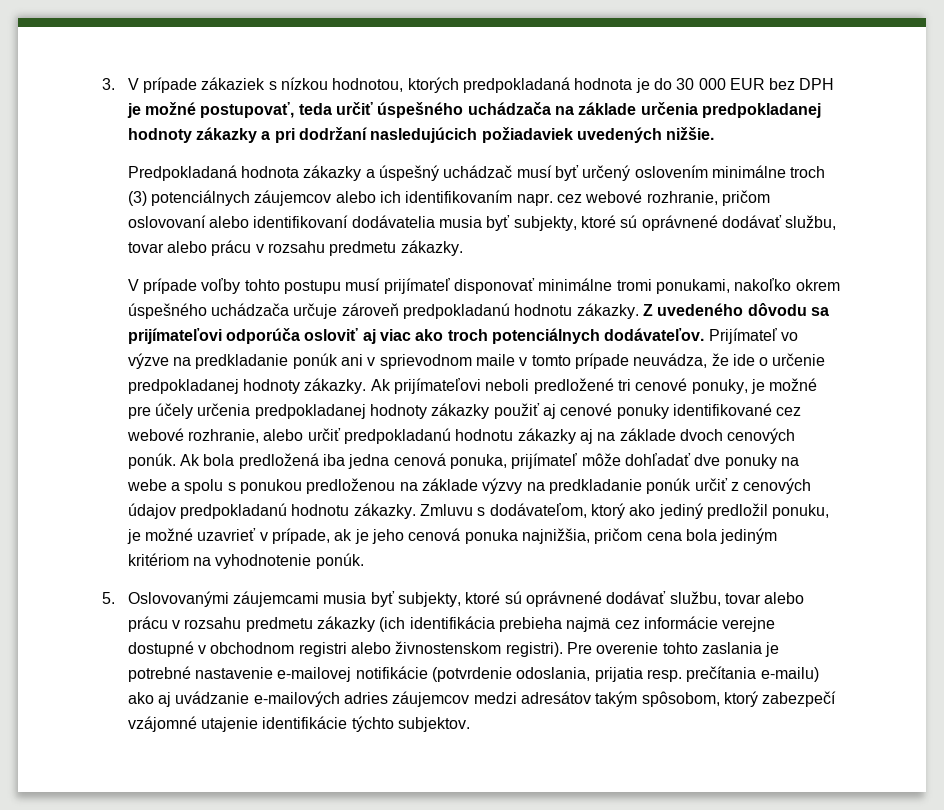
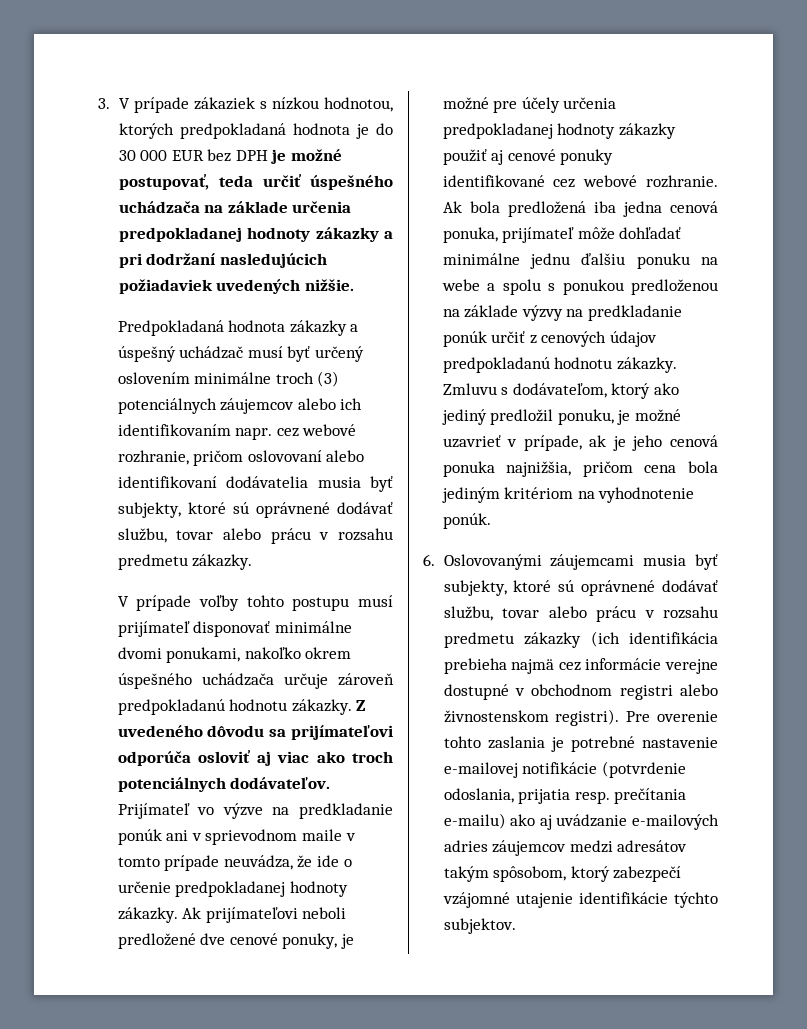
- V prípade voľby tohto postupu musí prijímateľ disponovať minimálne tromi ponukami, nakoľko okrem úspešného uchádzača určuje zároveň predpokladanú hodnotu zákazky.
+ V prípade voľby tohto postupu musí prijímateľ disponovať minimálne dvomi ponukami, nakoľko okrem úspešného uchádzača určuje zároveň predpokladanú hodnotu zákazky.
- Ak prijímateľovi neboli predložené tri cenové ponuky, je možné pre účely určenia predpokladanej hodnoty zákazky použiť aj cenové ponuky identifikované cez webové rozhranie, alebo určiť predpokladanú hodnotu zákazky aj na základe dvoch cenových ponúk.
+ Ak prijímateľovi neboli predložené dve cenové ponuky, je možné pre účely určenia predpokladanej hodnoty zákazky použiť aj cenové ponuky identifikované cez webové rozhranie.
- Ak bola predložená iba jedna cenová ponuka, prijímateľ môže dohľadať dve ponuky na webe a spolu s ponukou predloženou na základe výzvy na predkladanie ponúk určiť z cenových údajov predpokladanú hodnotu zákazky.
+ Ak bola predložená iba jedna cenová ponuka, prijímateľ môže dohľadať minimálne jednu ďalšiu ponuku na webe a spolu s ponukou predloženou na základe výzvy na predkladanie ponúk určiť z cenových údajov predpokladanú hodnotu zákazky.
- 5. Oslovovanými záujemcami musia byť subjekty, ktoré sú oprávnené dodávať službu, tovar alebo prácu v rozsahu predmetu zákazky (ich identifikácia prebieha najmä cez informácie verejne dostupné v obchodnom registri alebo živnostenskom registri).
+ 6. Oslovovanými záujemcami musia byť subjekty, ktoré sú oprávnené dodávať službu, tovar alebo prácu v rozsahu predmetu zákazky (ich identifikácia prebieha najmä cez informácie verejne dostupné v obchodnom registri alebo živnostenskom registri).

